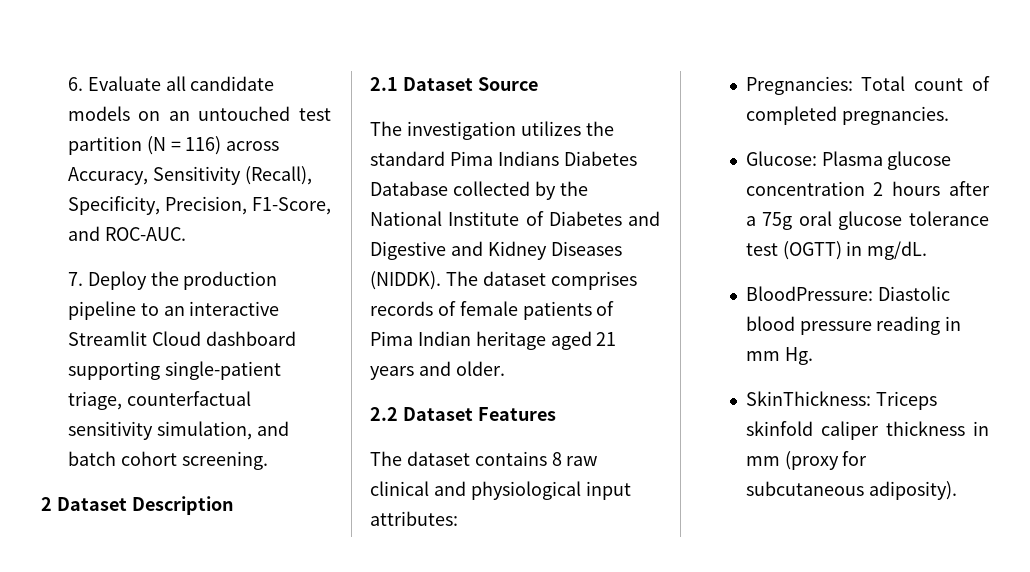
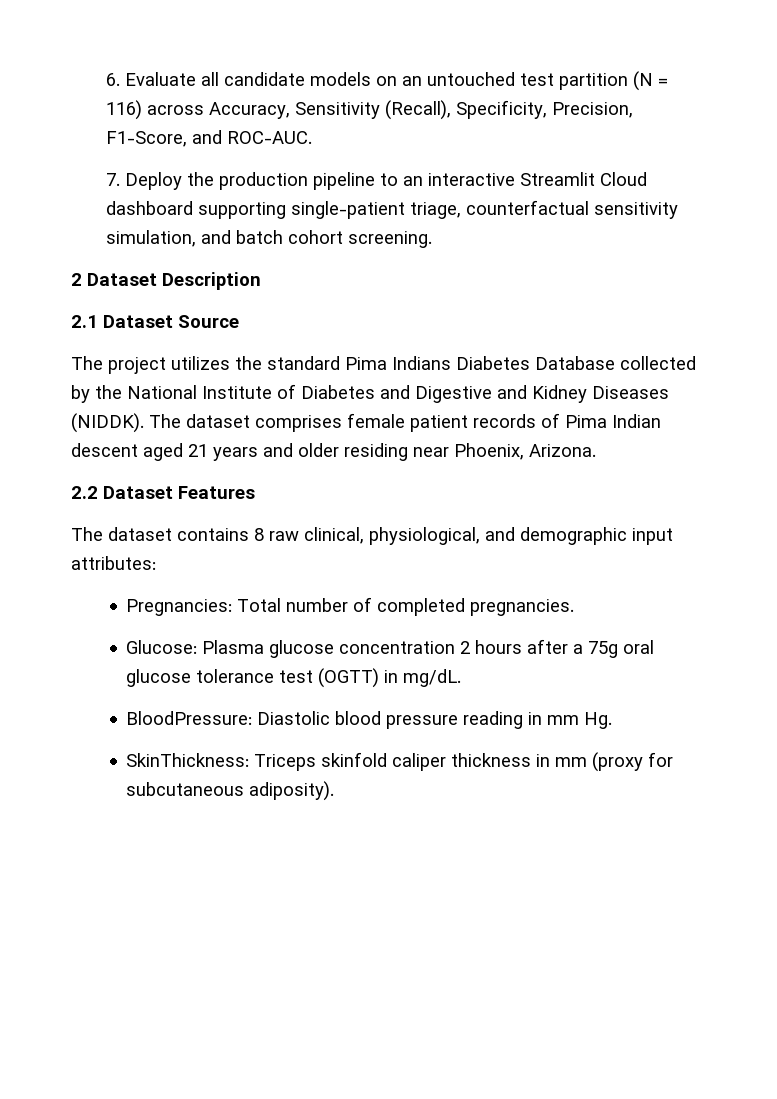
- The investigation utilizes the standard Pima Indians Diabetes Database collected by the National Institute of Diabetes and Digestive and Kidney Diseases (NIDDK).
+ The project utilizes the standard Pima Indians Diabetes Database collected by the National Institute of Diabetes and Digestive and Kidney Diseases (NIDDK).
- The dataset comprises records of female patients of Pima Indian heritage aged 21 years and older.
+ The dataset comprises female patient records of Pima Indian descent aged 21 years and older residing near Phoenix, Arizona.
- The dataset contains 8 raw clinical and physiological input attributes:
+ The dataset contains 8 raw clinical, physiological, and demographic input attributes:
- Pregnancies: Total count of completed pregnancies.
+ Pregnancies: Total number of completed pregnancies.

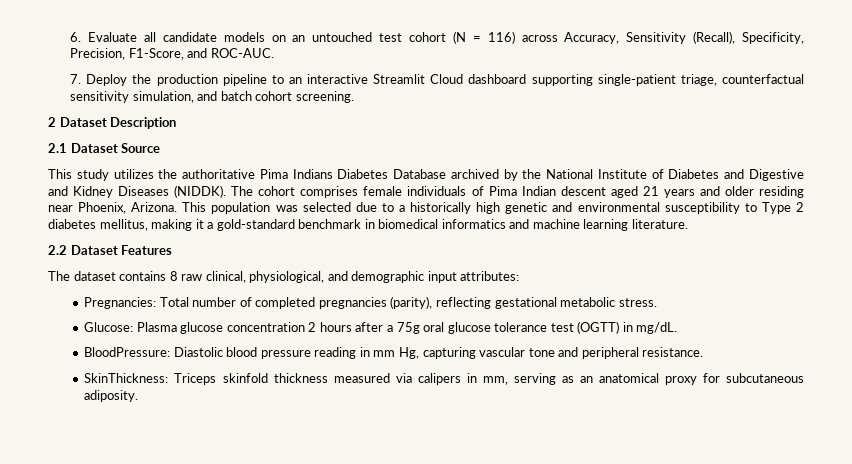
- 6. Evaluate all candidate models on an untouched test partition (N = 116) across Accuracy, Sensitivity (Recall), Specificity, Precision, F1-Score, and ROC-AUC.
+ 6. Evaluate all candidate models on an untouched test cohort (N = 116) across Accuracy, Sensitivity (Recall), Specificity, Precision, F1-Score, and ROC-AUC.
- The project utilizes the standard Pima Indians Diabetes Database collected by the National Institute of Diabetes and Digestive and Kidney Diseases (NIDDK).
+ This study utilizes the authoritative Pima Indians Diabetes Database archived by the National Institute of Diabetes and Digestive and Kidney Diseases (NIDDK).
- The dataset comprises female patient records of Pima Indian descent aged 21 years and older residing near Phoenix, Arizona.
+ The cohort comprises female individuals of Pima Indian descent aged 21 years and older residing near Phoenix, Arizona. This population was selected due to a historically high genetic and environmental susceptibility to Type 2 diabetes mellitus, making it a gold-standard benchmark in biomedical informatics and machine learning literature.
- Pregnancies: Total number of completed pregnancies.
+ Pregnancies: Total number of completed pregnancies (parity), reflecting gestational metabolic stress.
- BloodPressure: Diastolic blood pressure reading in mm Hg.
- SkinThickness: Triceps skinfold caliper thickness in mm (proxy for subcutaneous adiposity).
+ BloodPressure: Diastolic blood pressure reading in mm Hg, capturing vascular tone and peripheral resistance.
+ SkinThickness: Triceps skinfold thickness measured via calipers in mm, serving as an anatomical proxy for subcutaneous adiposity.

